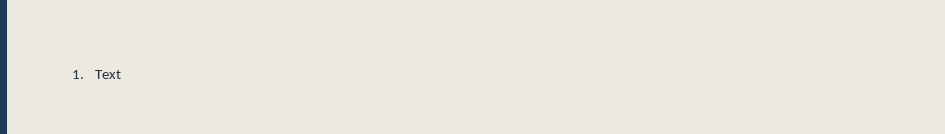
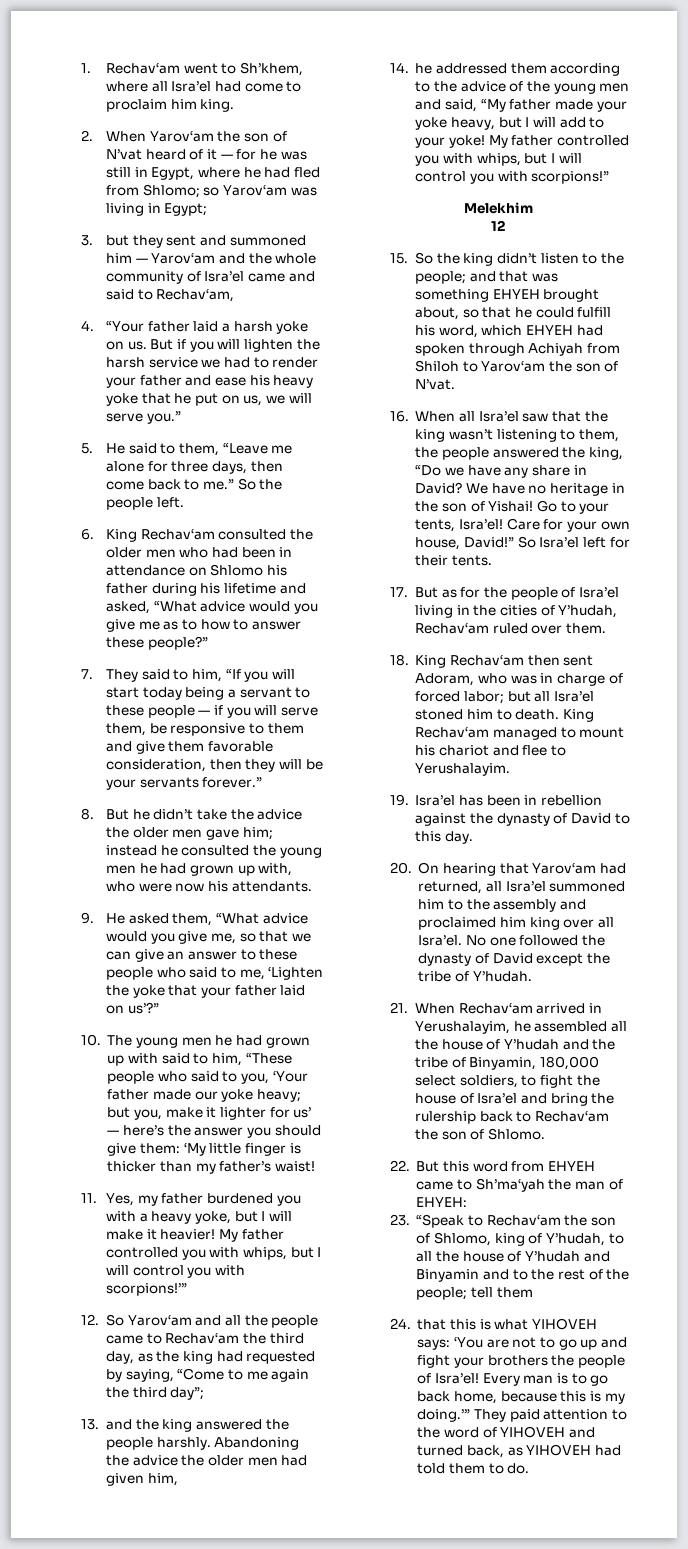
- 1. Text
+ 1. Rechav‘am went to Sh’khem, where all Isra’el had come to proclaim him king.
+ 2. When Yarov‘am the son of N’vat heard of it — for he was still in Egypt, where he had fled from Shlomo; so Yarov‘am was living in Egypt;
+ 3. but they sent and summoned him — Yarov‘am and the whole community of Isra’el came and said to Rechav‘am,
+ 4. “Your father laid a harsh yoke on us. But if you will lighten the harsh service we had to render your father and ease his heavy yoke that he put on us, we will serve you.”
+ 5. He said to them, “Leave me alone for three days, then come back to me.” So the people left.
+ 6. King Rechav‘am consulted the older men who had been in attendance on Shlomo his father during his lifetime and asked, “What advice would you give me as to how to answer these people?”
+ 7. They said to him, “If you will start today being a servant to these people — if you will serve them, be responsive to them and give them favorable consideration, then they will be your servants forever.”
+ 8. But he didn’t take the advice the older men gave him; instead he consulted the young men he had grown up with, who were now his attendants.
+ 9. He asked them, “What advice would you give me, so that we can give an answer to these people who said to me, ‘Lighten the yoke that your father laid on us’?”
+ 10. The young men he had grown up with said to him, “These people who said to you, ‘Your father made our yoke heavy; but you, make it lighter for us’ — here’s the answer you should give them: ‘My little finger is thicker than my father’s waist!
+ 11. Yes, my father burdened you with a heavy yoke, but I will make it heavier! My father controlled you with whips, but I will control you with scorpions!’”
+ 12. So Yarov‘am and all the people came to Rechav‘am the third day, as the king had requested by saying, “Come to me again the third day”;
+ 13. and the king answered the people harshly. Abandoning the advice the older men had given him,
+ 14. he addressed them according to the advice of the young men and said, “My father made your yoke heavy, but I will add to your yoke! My father controlled you with whips, but I will control you with scorpions!”
+ Melekhim
+ 12
+ 15. So the king didn’t listen to the people; and that was something EHYEH brought about, so that he could fulfill his word, which EHYEH had spoken through Achiyah from Shiloh to Yarov‘am the son of N’vat.
+ 16. When all Isra’el saw that the king wasn’t listening to them, the people answered the king, “Do we have any share in David? We have no heritage in the son of Yishai! Go to your tents, Isra’el! Care for your own house, David!” So Isra’el left for their tents.
+ 17. But as for the people of Isra’el living in the cities of Y’hudah, Rechav‘am ruled over them.
+ 18. King Rechav‘am then sent Adoram, who was in charge of forced labor; but all Isra’el stoned him to death. King Rechav‘am managed to mount his chariot and flee to Yerushalayim.
+ 19. Isra’el has been in rebellion against the dynasty of David to this day.
+ 20. On hearing that Yarov‘am had returned, all Isra’el summoned him to the assembly and proclaimed him king over all Isra’el. No one followed the dynasty of David except the tribe of Y’hudah.
+ 21. When Rechav‘am arrived in Yerushalayim, he assembled all the house of Y’hudah and the tribe of Binyamin, 180,000 select soldiers, to fight the house of Isra’el and bring the rulership back to Rechav‘am the son of Shlomo.
+ 22. But this word from EHYEH came to Sh’ma‘yah the man of EHYEH:
+ 23. “Speak to Rechav‘am the son of Shlomo, king of Y’hudah, to all the house of Y’hudah and Binyamin and to the rest of the people; tell them
+ 24. that this is what YIHOVEH says: ‘You are not to go up and fight your brothers the people of Isra’el! Every man is to go back home, because this is my doing.’” They paid attention to the word of YIHOVEH and turned back, as YIHOVEH had told them to do.

